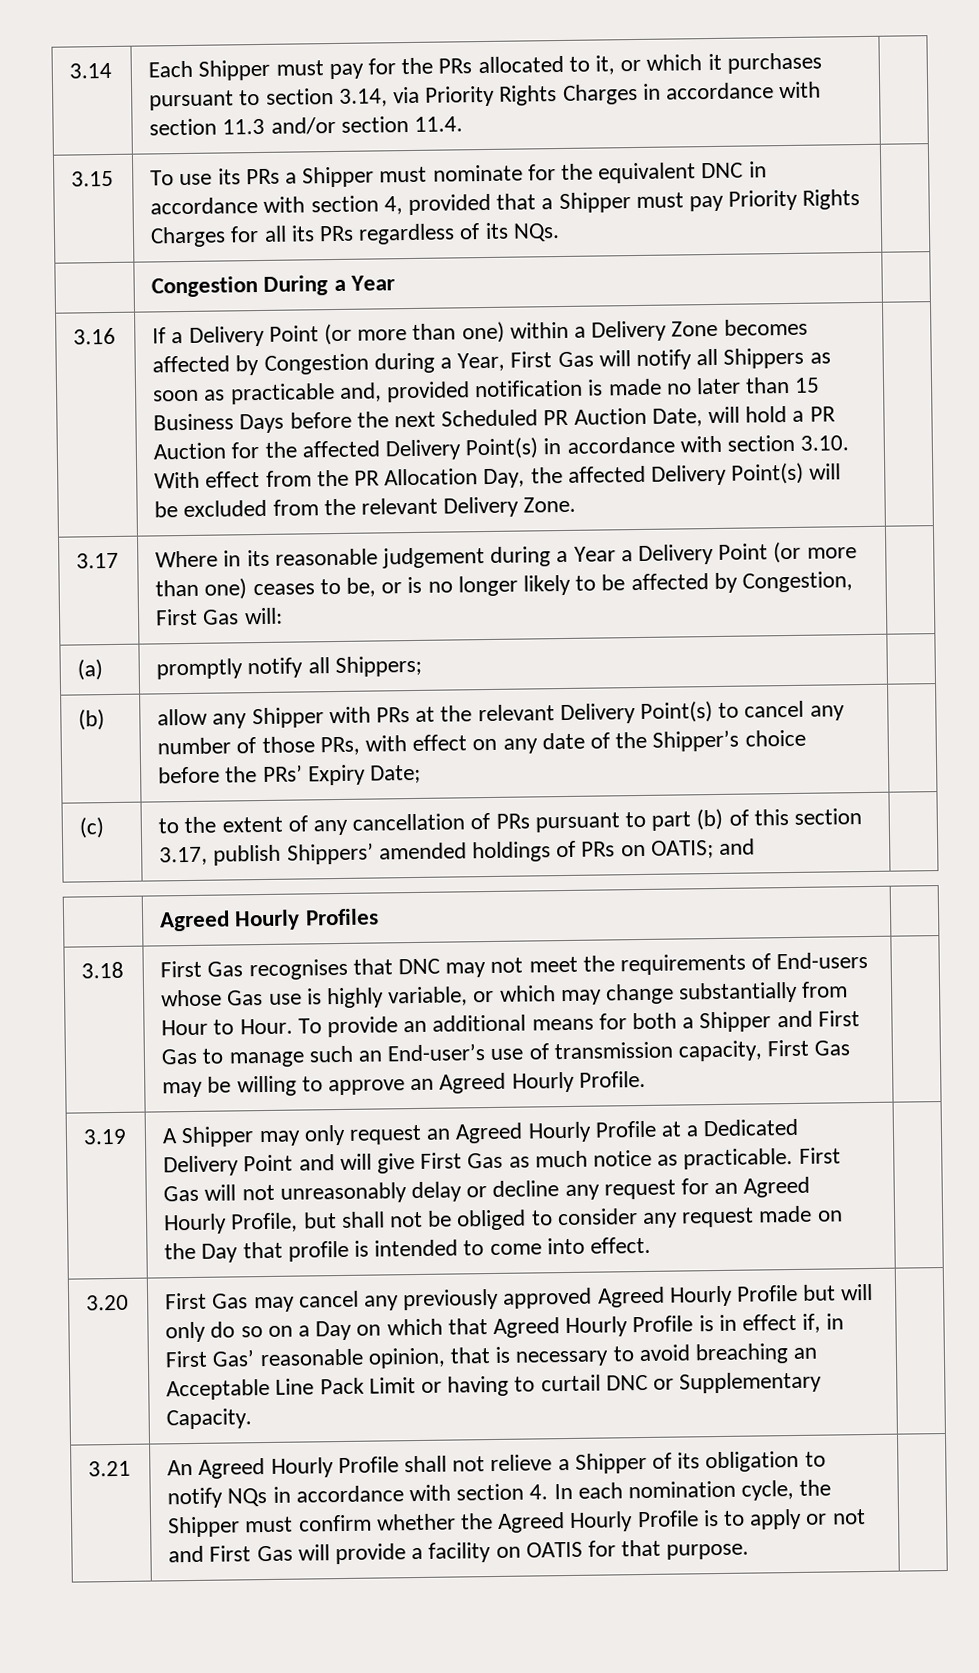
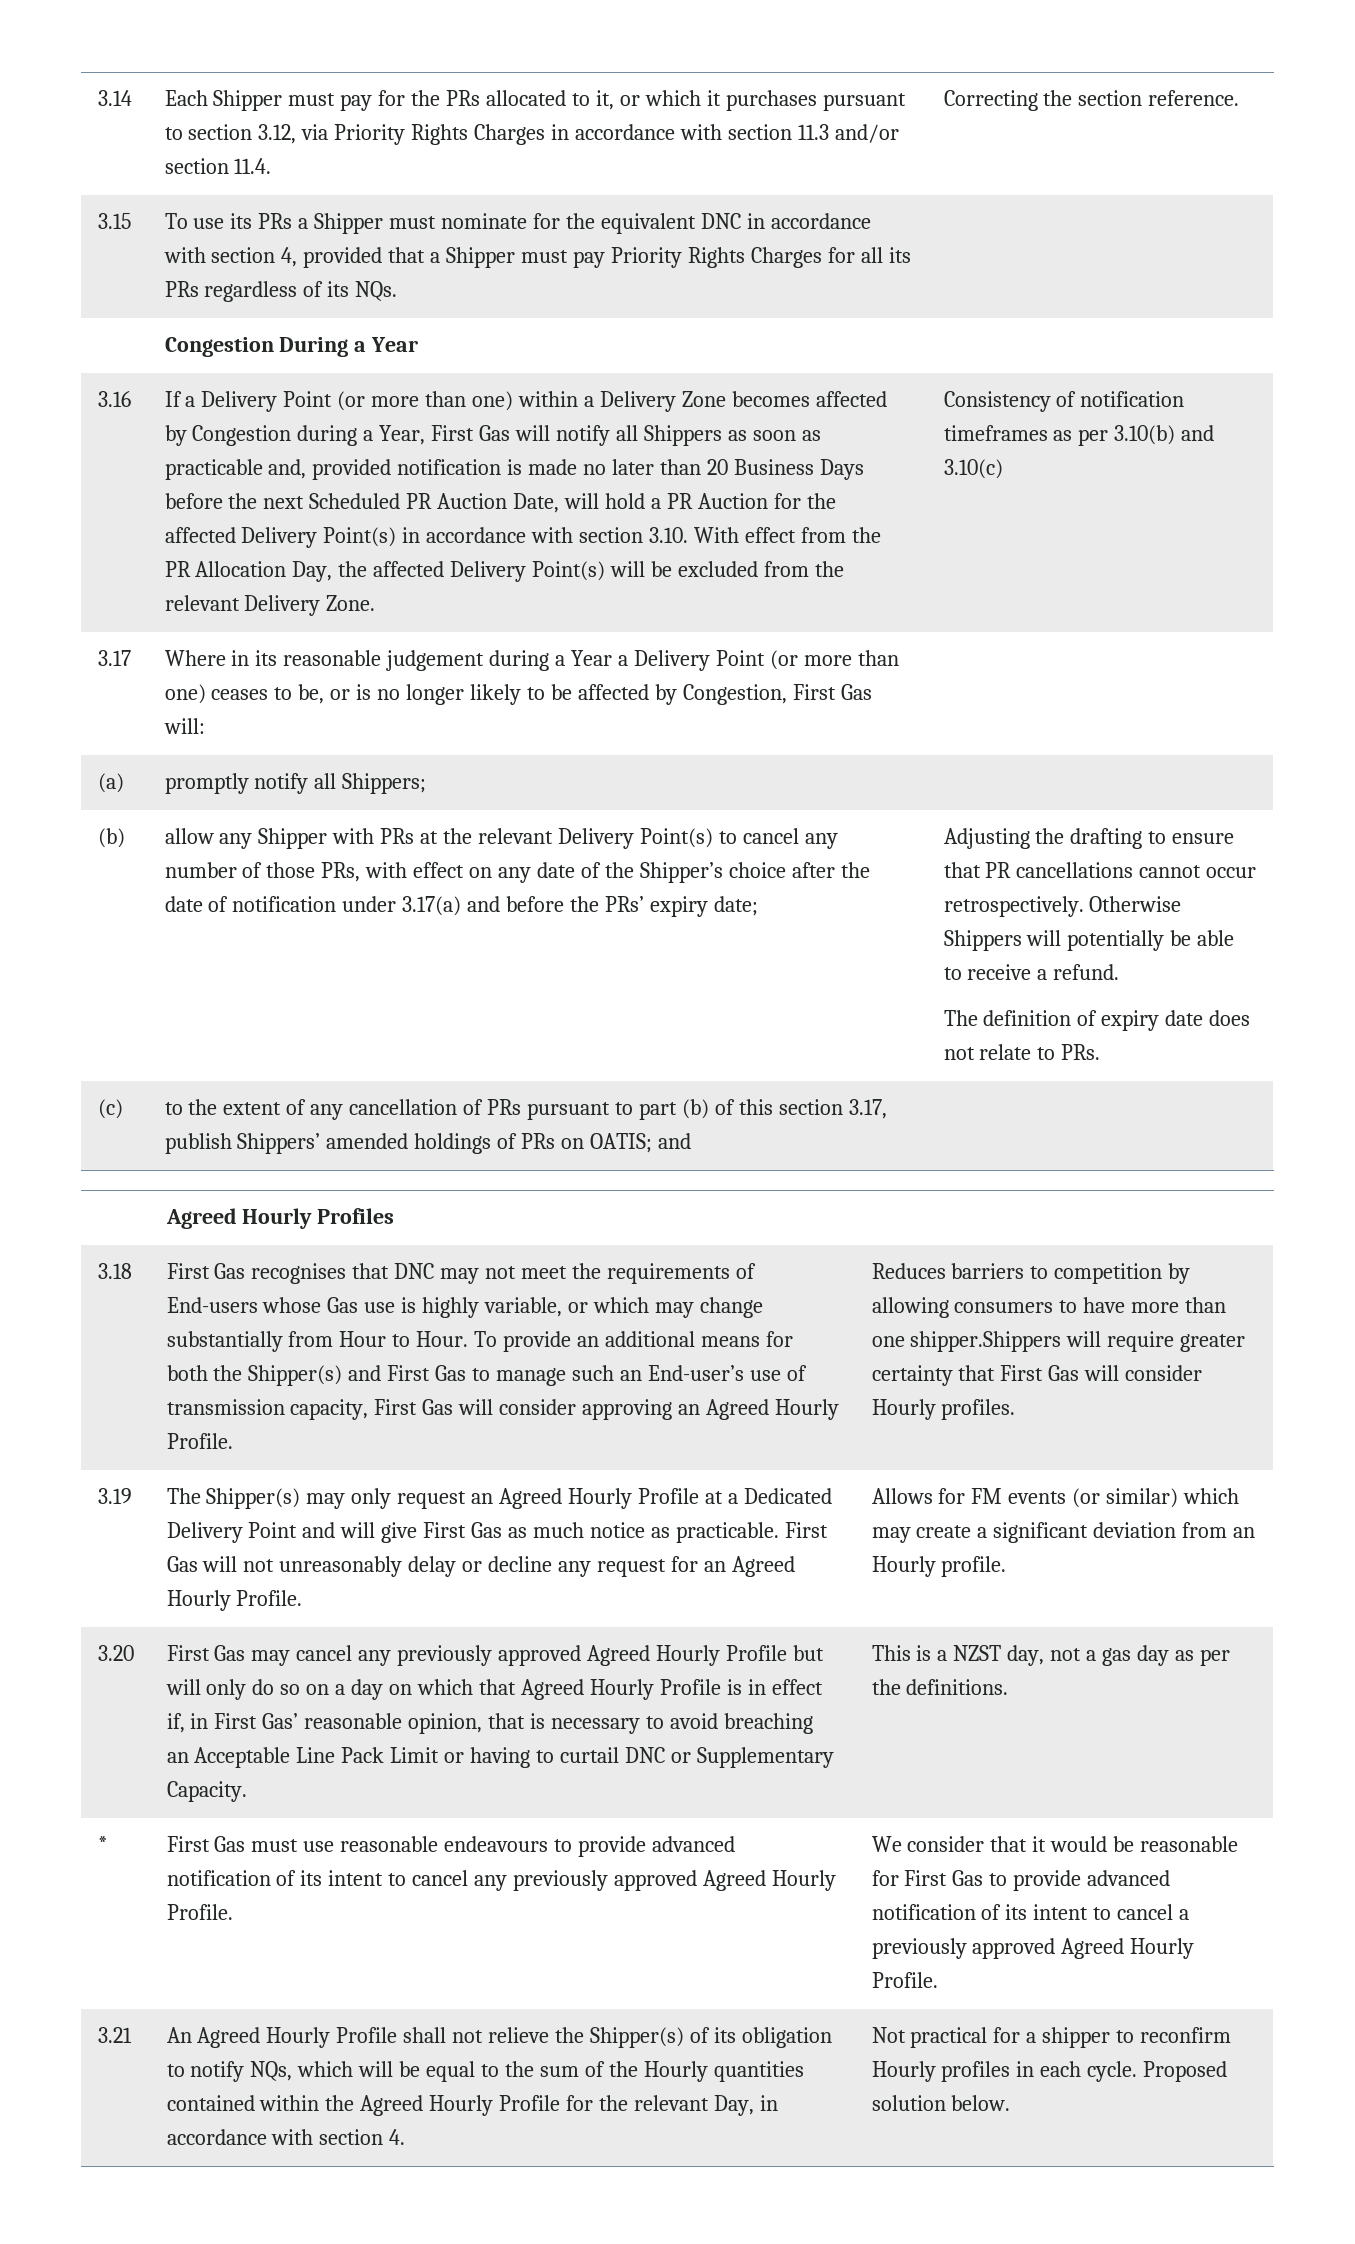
- 3.14 | Each Shipper must pay for the PRs allocated to it, or which it purchases pursuant to section 3.14, via Priority Rights Charges in accordance with section 11.3 and/or section 11.4. |
+ 3.14 | Each Shipper must pay for the PRs allocated to it, or which it purchases pursuant to section 3.12, via Priority Rights Charges in accordance with section 11.3 and/or section 11.4. | Correcting the section reference.
- If a Delivery Point (or more than one) within a Delivery Zone becomes affected by Congestion during a Year, First Gas will notify all Shippers as soon as practicable and, provided notification is made no later than 15 Business Days before the next Scheduled PR Auction Date, will hold a PR Auction for the affected Delivery Point(s) in accordance with section 3.10. With effect from the PR Allocation Day, the affected Delivery Point(s) will be excluded from the relevant Delivery Zone.
+ If a Delivery Point (or more than one) within a Delivery Zone becomes affected by Congestion during a Year, First Gas will notify all Shippers as soon as practicable and, provided notification is made no later than 20 Business Days before the next Scheduled PR Auction Date, will hold a PR Auction for the affected Delivery Point(s) in accordance with section 3.10. With effect from the PR Allocation Day, the affected Delivery Point(s) will be excluded from the relevant Delivery Zone.
+ Consistency of notification timeframes as per 3.10(b) and 3.10(c)
- allow any Shipper with PRs at the relevant Delivery Point(s) to cancel any number of those PRs, with effect on any date of the Shipper’s choice before the PRs’ Expiry Date;
+ allow any Shipper with PRs at the relevant Delivery Point(s) to cancel any number of those PRs, with effect on any date of the Shipper’s choice after the date of notification under 3.17(a) and before the PRs’ expiry date; | Adjusting the drafting to ensure that PR cancellations cannot occur retrospectively. Otherwise Shippers will potentially be able to receive a refund.
+ The definition of expiry date does not relate to PRs.
- To provide an additional means for both a Shipper and First Gas to manage such an End-user’s use of transmission capacity, First Gas may be willing to approve an Agreed Hourly Profile.
+ To provide an additional means for both the Shipper(s) and First Gas to manage such an End-user’s use of transmission capacity, First Gas will consider approving an Agreed Hourly Profile. | Reduces barriers to competition by allowing consumers to have more than one shipper.Shippers will require greater certainty that First Gas will consider Hourly profiles.
- A Shipper may only request an Agreed Hourly Profile at a Dedicated Delivery Point and will give First Gas as much notice as practicable.
+ The Shipper(s) may only request an Agreed Hourly Profile at a Dedicated Delivery Point and will give First Gas as much notice as practicable.
- First Gas will not unreasonably delay or decline any request for an Agreed Hourly Profile, but shall not be obliged to consider any request made on the Day that profile is intended to come into effect.
+ First Gas will not unreasonably delay or decline any request for an Agreed Hourly Profile. | Allows for FM events (or similar) which may create a significant deviation from an Hourly profile.
- First Gas may cancel any previously approved Agreed Hourly Profile but will only do so on a Day on which that Agreed Hourly Profile is in effect if, in First Gas’ reasonable opinion, that is necessary to avoid breaching an Acceptable Line Pack Limit or having to curtail DNC or Supplementary Capacity.
+ First Gas may cancel any previously approved Agreed Hourly Profile but will only do so on a day on which that Agreed Hourly Profile is in effect if, in First Gas’ reasonable opinion, that is necessary to avoid breaching an Acceptable Line Pack Limit or having to curtail DNC or Supplementary Capacity.
+ This is a NZST day, not a gas day as per the definitions.
+ * | First Gas must use reasonable endeavours to provide advanced notification of its intent to cancel any previously approved Agreed Hourly Profile. | We consider that it would be reasonable for First Gas to provide advanced notification of its intent to cancel a previously approved Agreed Hourly Profile.
- An Agreed Hourly Profile shall not relieve a Shipper of its obligation to notify NQs in accordance with section 4. In each nomination cycle, the Shipper must confirm whether the Agreed Hourly Profile is to apply or not and First Gas will provide a facility on OATIS for that purpose.
+ An Agreed Hourly Profile shall not relieve the Shipper(s) of its obligation to notify NQs, which will be equal to the sum of the Hourly quantities contained within the Agreed Hourly Profile for the relevant Day, in accordance with section 4. | Not practical for a shipper to reconfirm Hourly profiles in each cycle. Proposed solution below.

